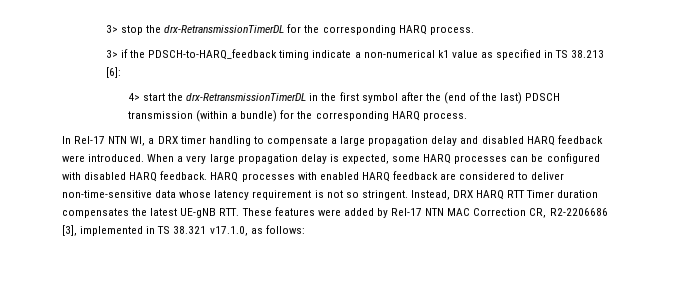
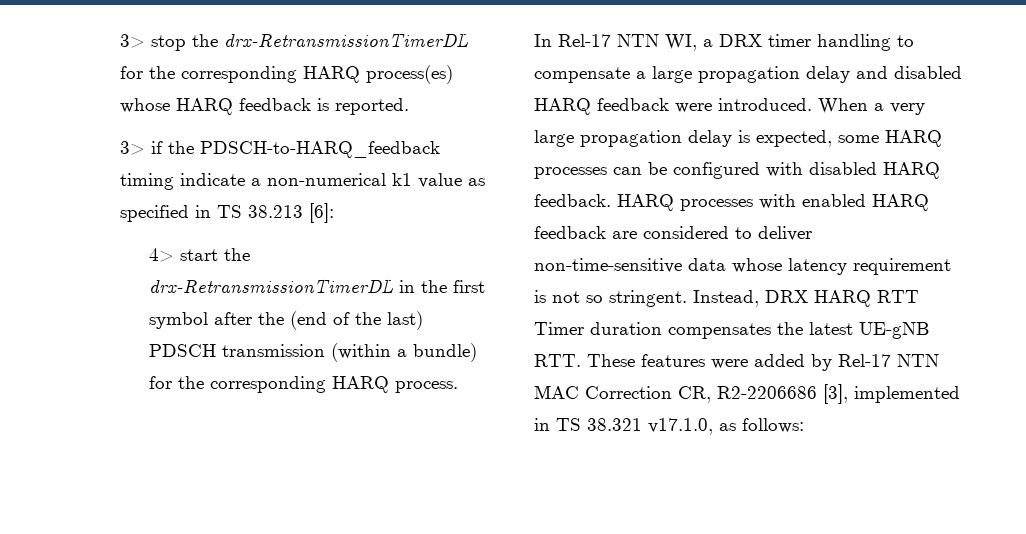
- 3> stop the drx-RetransmissionTimerDL for the corresponding HARQ process.
+ 3> stop the drx-RetransmissionTimerDL for the corresponding HARQ process(es) whose HARQ feedback is reported.

